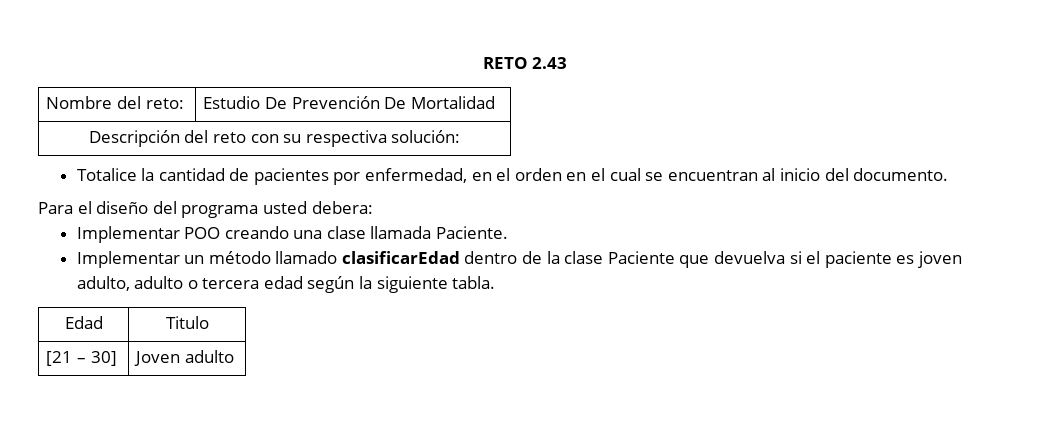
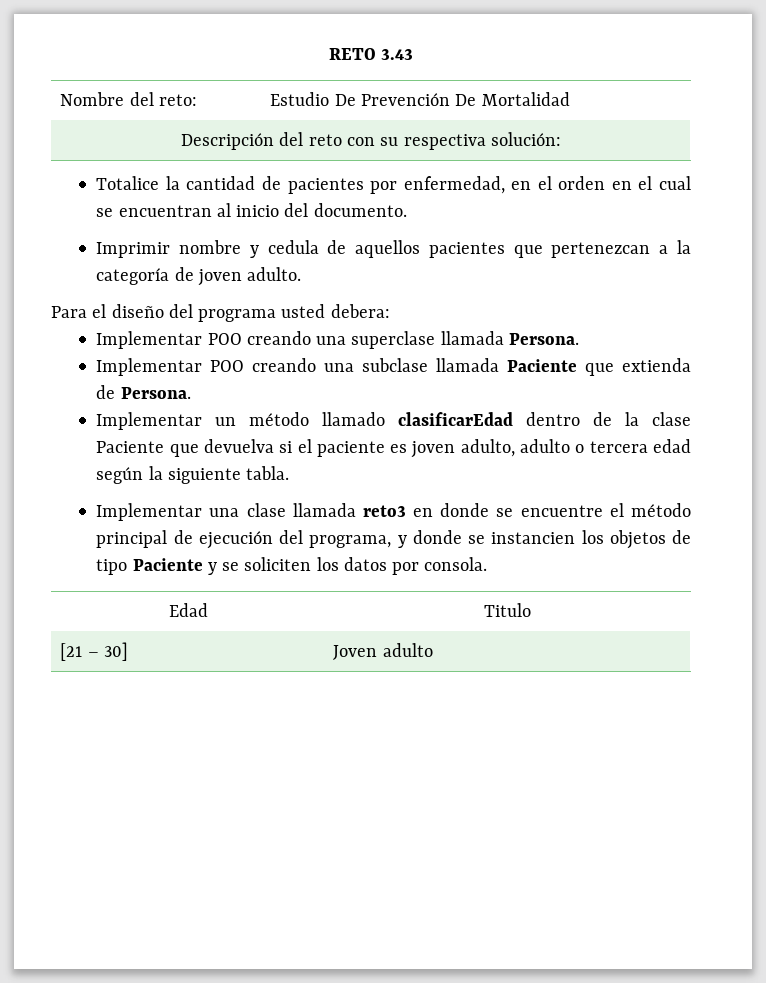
- RETO 2.43
+ RETO 3.43
+ Imprimir nombre y cedula de aquellos pacientes que pertenezcan a la categoría de joven adulto.
- Implementar POO creando una clase llamada Paciente.
+ Implementar POO creando una superclase llamada Persona.
+ Implementar POO creando una subclase llamada Paciente que extienda de Persona.
+ Implementar una clase llamada reto3 en donde se encuentre el método principal de ejecución del programa, y donde se instancien los objetos de tipo Paciente y se soliciten los datos por consola.

